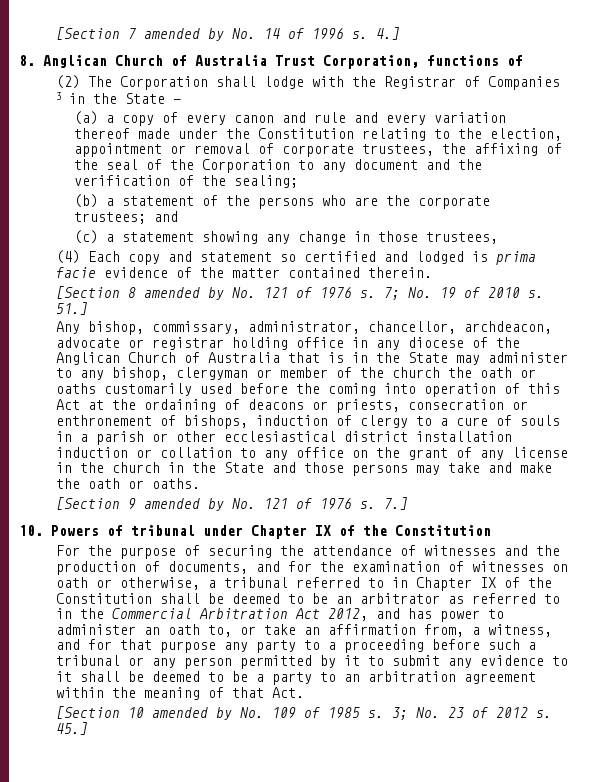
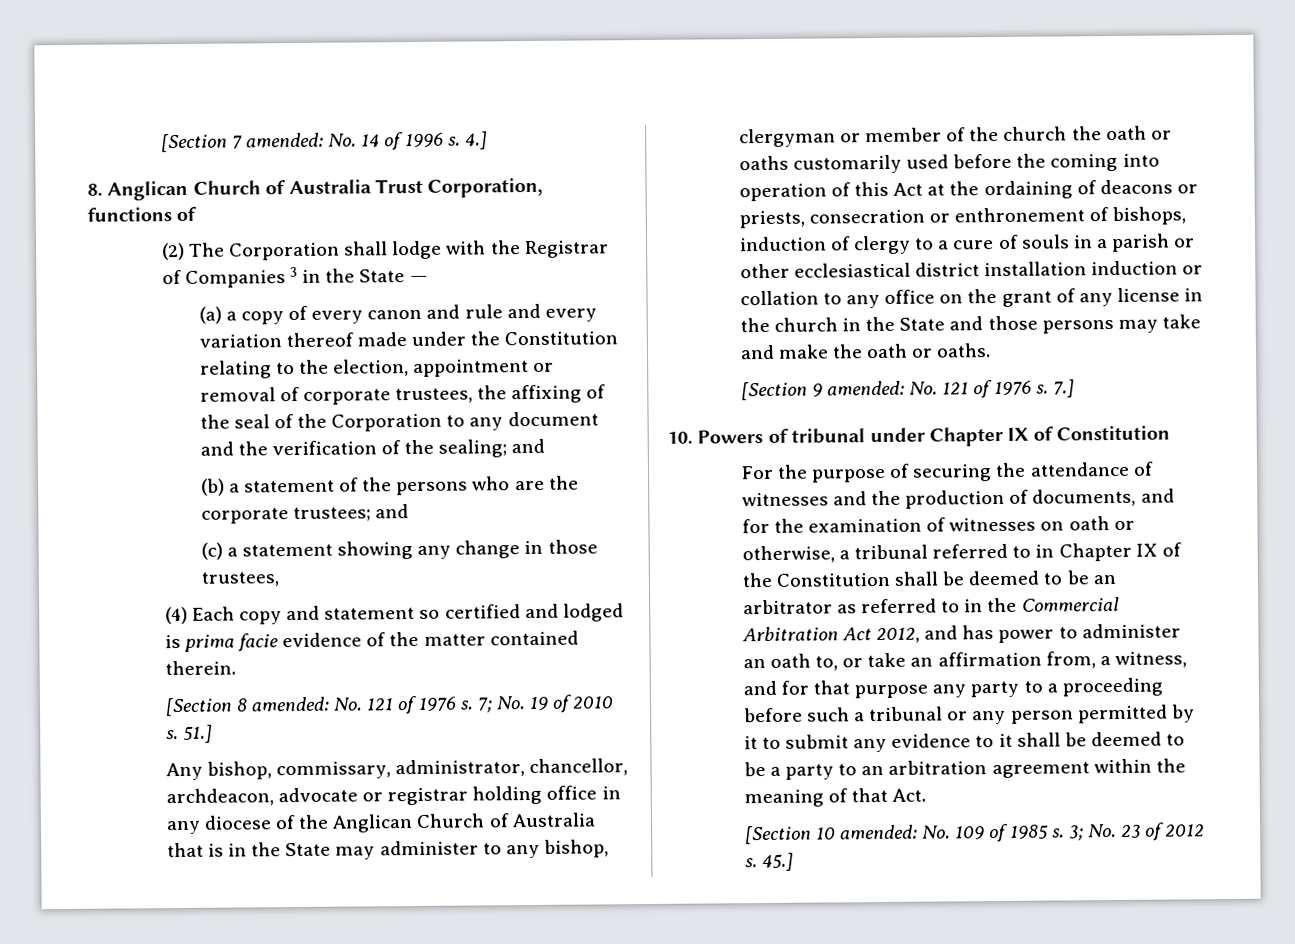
- [Section 7 amended by No. 14 of 1996 s.
+ [Section 7 amended: No. 14 of 1996 s.
- (a) a copy of every canon and rule and every variation thereof made under the Constitution relating to the election, appointment or removal of corporate trustees, the affixing of the seal of the Corporation to any document and the verification of the sealing;
+ (a) a copy of every canon and rule and every variation thereof made under the Constitution relating to the election, appointment or removal of corporate trustees, the affixing of the seal of the Corporation to any document and the verification of the sealing; and
- [Section 8 amended by No. 121 of 1976 s.
+ [Section 8 amended: No. 121 of 1976 s.
- [Section 9 amended by No. 121 of 1976 s.
+ [Section 9 amended: No. 121 of 1976 s.
- 10. Powers of tribunal under Chapter IX of the Constitution
+ 10. Powers of tribunal under Chapter IX of Constitution
- [Section 10 amended by No. 109 of 1985 s.
+ [Section 10 amended: No. 109 of 1985 s.

